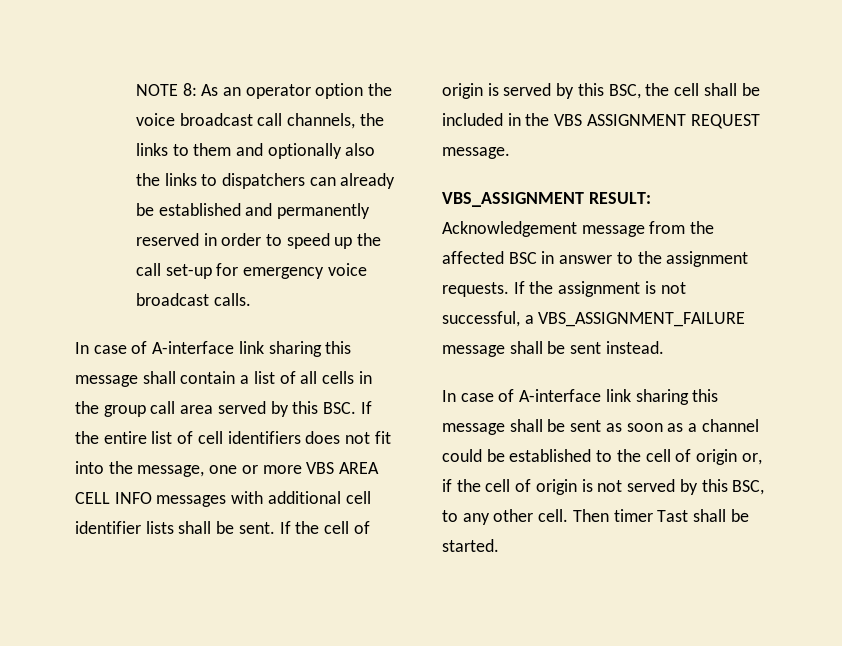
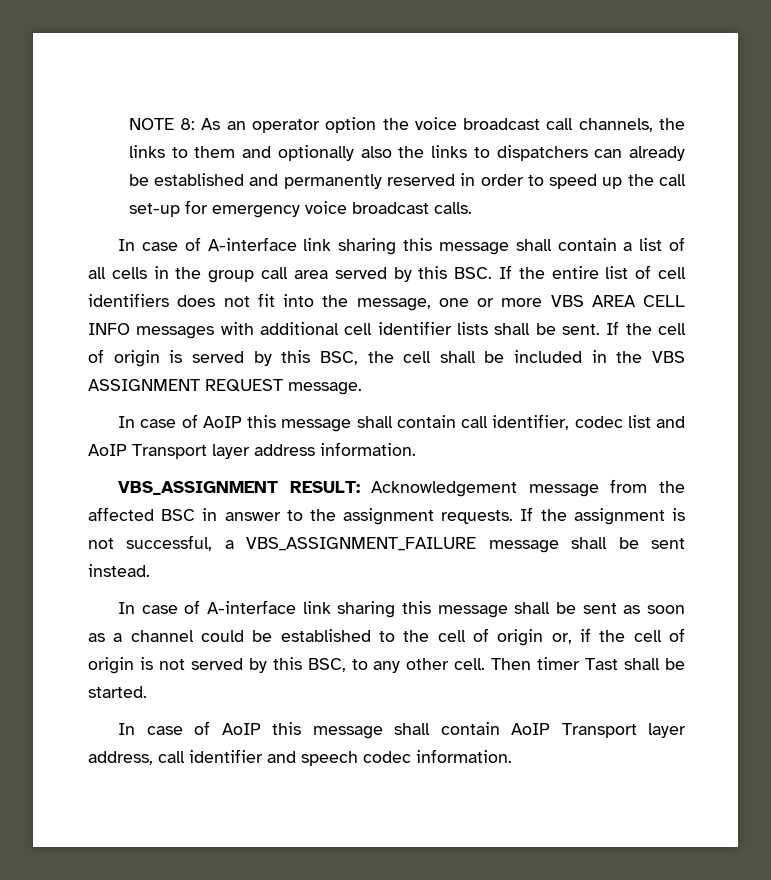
+ In case of AoIP this message shall contain call identifier, codec list and AoIP Transport layer address information.
+ In case of AoIP this message shall contain AoIP Transport layer address, call identifier and speech codec information.

